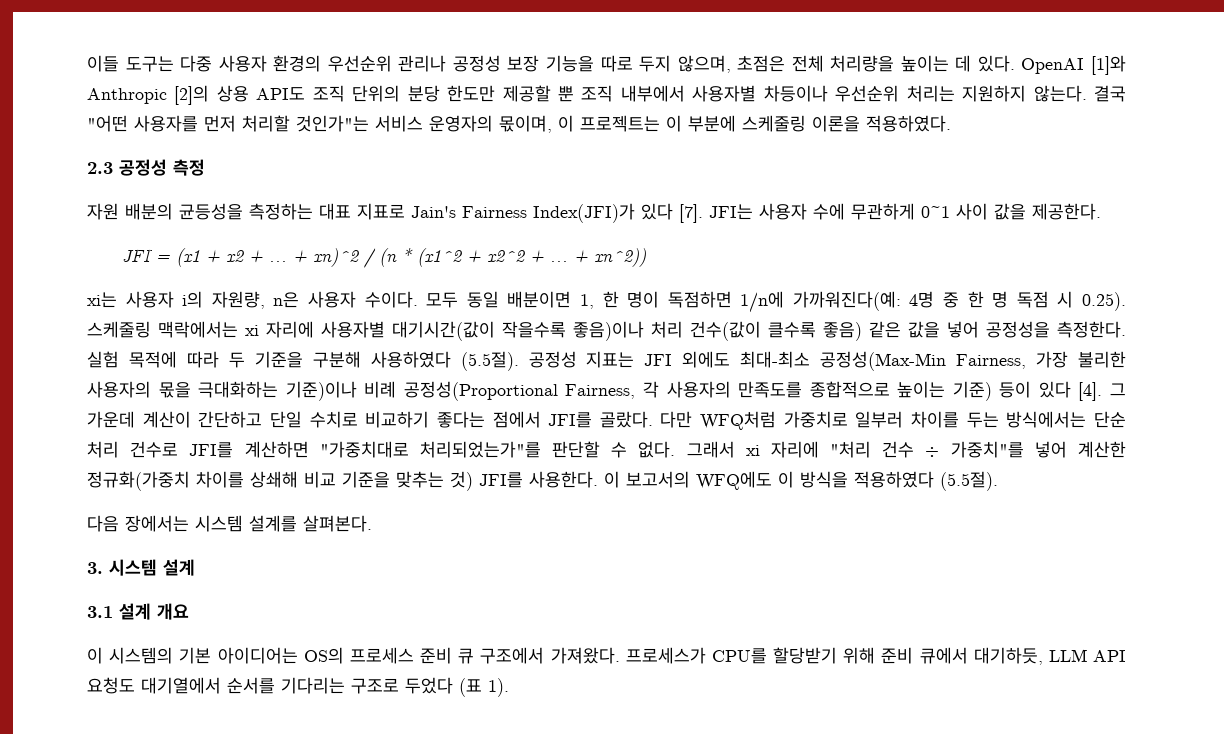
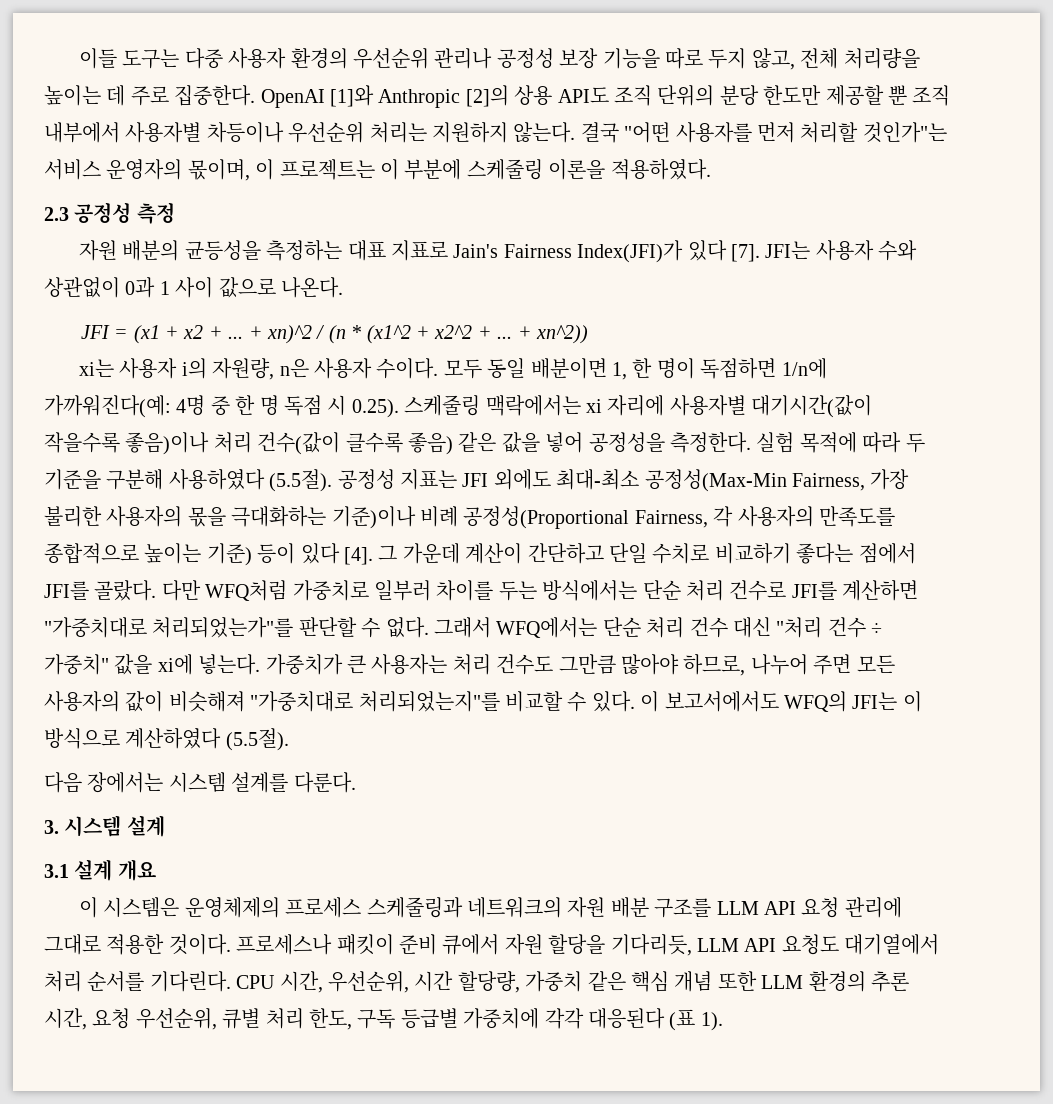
- 이들 도구는 다중 사용자 환경의 우선순위 관리나 공정성 보장 기능을 따로 두지 않으며, 초점은 전체 처리량을 높이는 데 있다.
+ 이들 도구는 다중 사용자 환경의 우선순위 관리나 공정성 보장 기능을 따로 두지 않고, 전체 처리량을 높이는 데 주로 집중한다.
- JFI는 사용자 수에 무관하게 0~1 사이 값을 제공한다.
+ JFI는 사용자 수와 상관없이 0과 1 사이 값으로 나온다.
- 그래서 xi 자리에 "처리 건수 ÷ 가중치"를 넣어 계산한 정규화(가중치 차이를 상쇄해 비교 기준을 맞추는 것) JFI를 사용한다. 이 보고서의 WFQ에도 이 방식을 적용하였다 (5.5절).
+ 그래서 WFQ에서는 단순 처리 건수 대신 "처리 건수 ÷ 가중치" 값을 xi에 넣는다. 가중치가 큰 사용자는 처리 건수도 그만큼 많아야 하므로, 나누어 주면 모든 사용자의 값이 비슷해져 "가중치대로 처리되었는지"를 비교할 수 있다. 이 보고서에서도 WFQ의 JFI는 이 방식으로 계산하였다 (5.5절).
- 다음 장에서는 시스템 설계를 살펴본다.
+ 다음 장에서는 시스템 설계를 다룬다.
- 이 시스템의 기본 아이디어는 OS의 프로세스 준비 큐 구조에서 가져왔다. 프로세스가 CPU를 할당받기 위해 준비 큐에서 대기하듯, LLM API 요청도 대기열에서 순서를 기다리는 구조로 두었다 (표 1).
+ 이 시스템은 운영체제의 프로세스 스케줄링과 네트워크의 자원 배분 구조를 LLM API 요청 관리에 그대로 적용한 것이다. 프로세스나 패킷이 준비 큐에서 자원 할당을 기다리듯, LLM API 요청도 대기열에서 처리 순서를 기다린다. CPU 시간, 우선순위, 시간 할당량, 가중치 같은 핵심 개념 또한 LLM 환경의 추론 시간, 요청 우선순위, 큐별 처리 한도, 구독 등급별 가중치에 각각 대응된다 (표 1).

